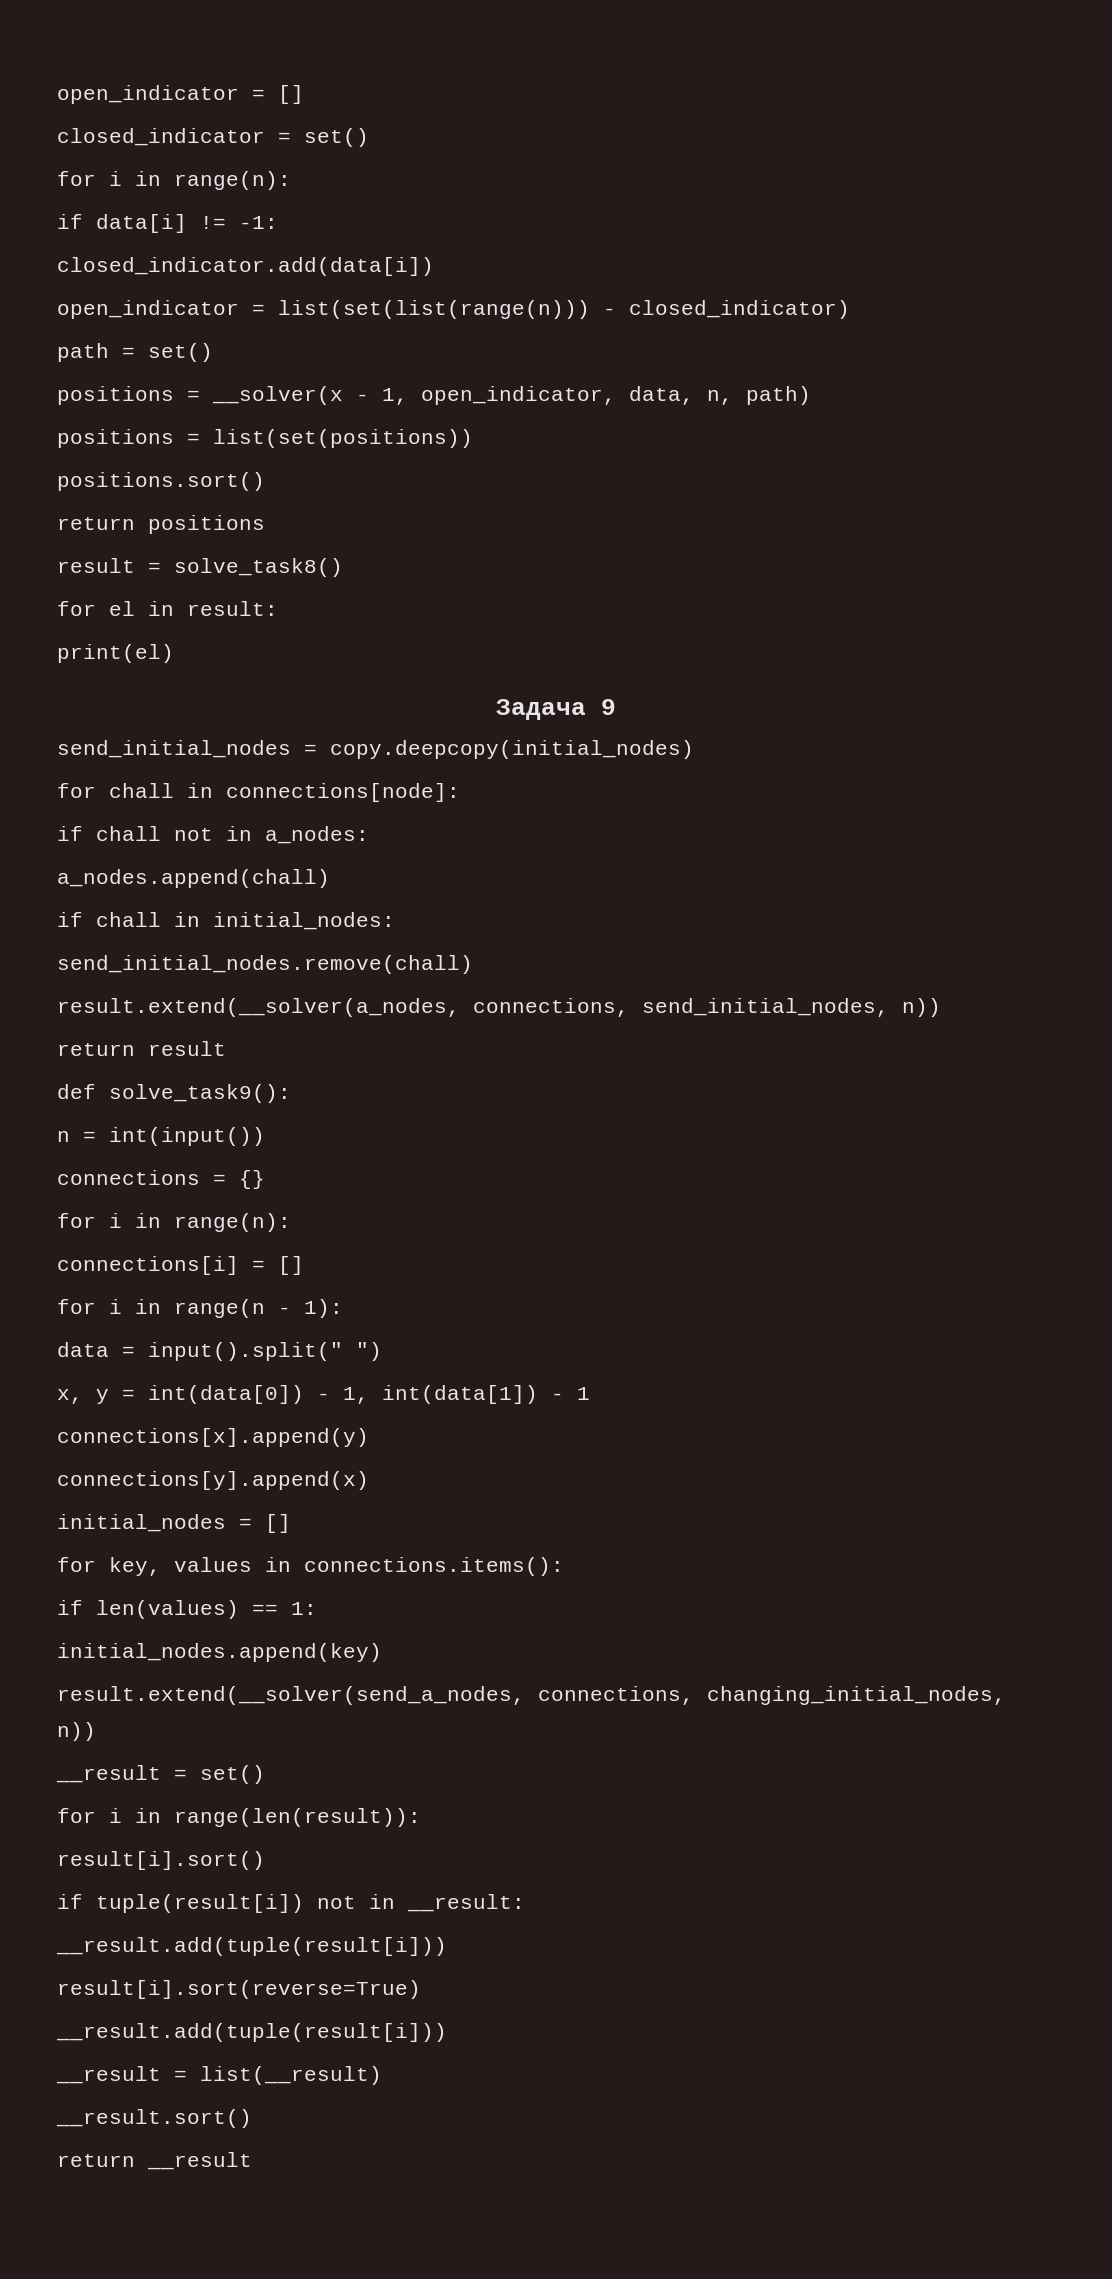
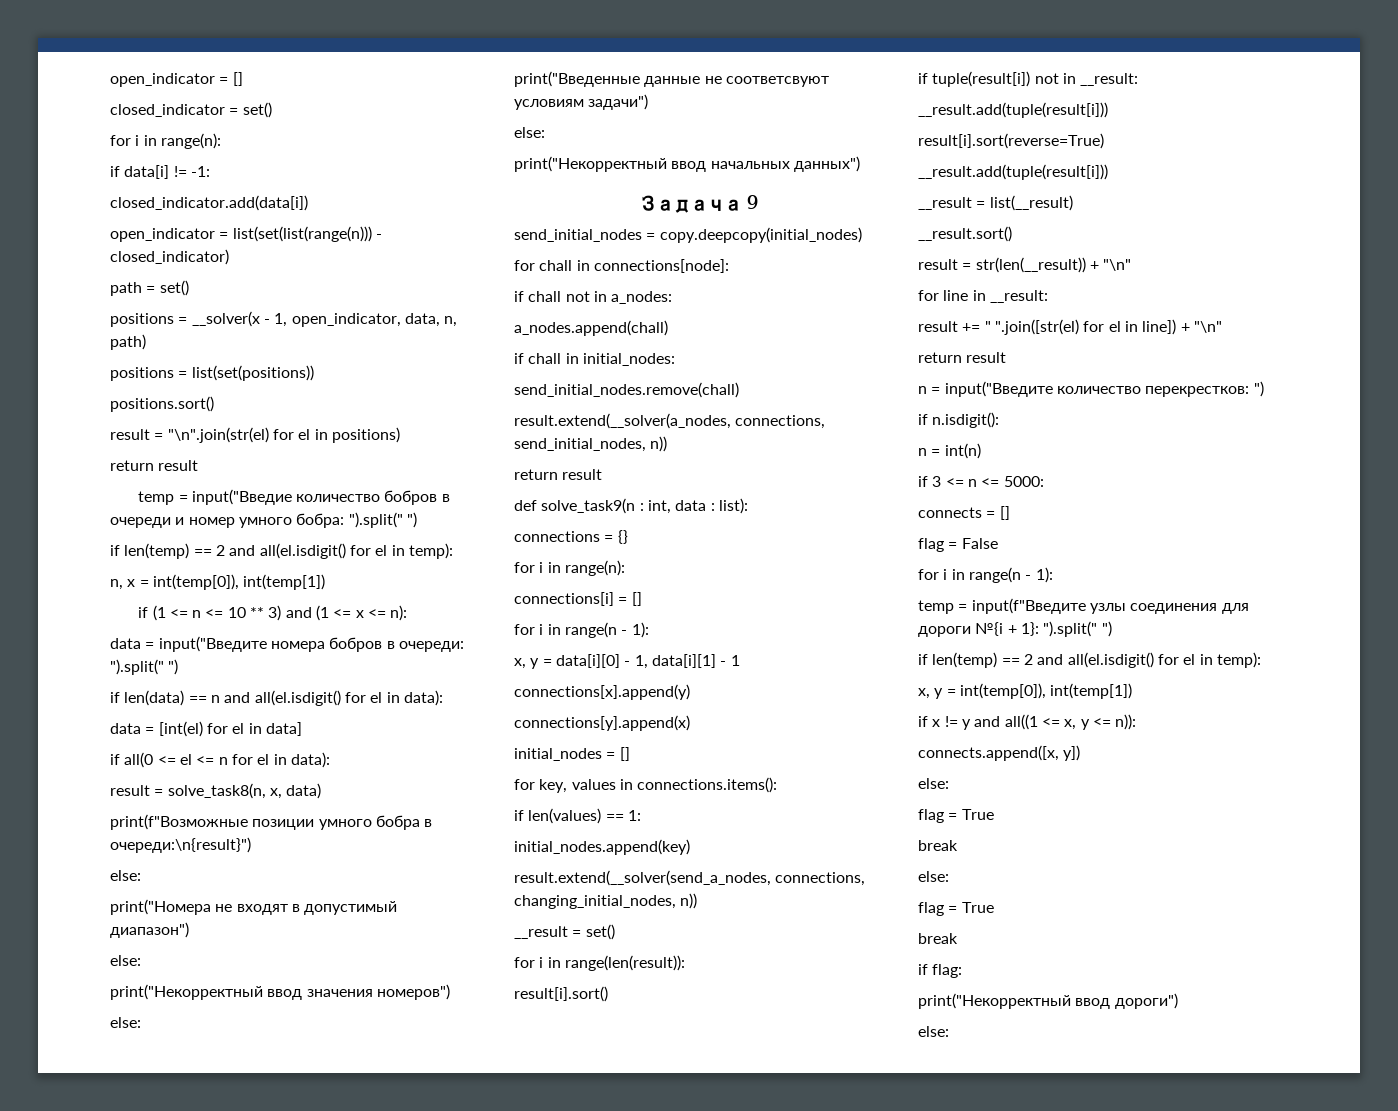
- return positions
- result = solve_task8()
- for el in result:
- print(el)
+ result = "\n".join(str(el) for el in positions)
+ return result
+ temp = input("Введие количество бобров в очереди и номер умного бобра: ").split(" ")
+ if len(temp) == 2 and all(el.isdigit() for el in temp):
+ n, x = int(temp[0]), int(temp[1])
+ if (1 <= n <= 10 ** 3) and (1 <= x <= n):
+ data = input("Введите номера бобров в очереди: ").split(" ")
+ if len(data) == n and all(el.isdigit() for el in data):
+ data = [int(el) for el in data]
+ if all(0 <= el <= n for el in data):
+ result = solve_task8(n, x, data)
+ print(f"Возможные позиции умного бобра в очереди:\n{result}")
+ else:
+ print("Номера не входят в допустимый диапазон")
+ else:
+ print("Некорректный ввод значения номеров")
+ else:
+ print("Введенные данные не соответсвуют условиям задачи")
+ else:
+ print("Некорректный ввод начальных данных")
- def solve_task9():
- n = int(input())
+ def solve_task9(n : int, data : list):
- data = input().split(" ")
- x, y = int(data[0]) - 1, int(data[1]) - 1
+ x, y = data[i][0] - 1, data[i][1] - 1
- return __result
+ result = str(len(__result)) + "\n"
+ for line in __result:
+ result += " ".join([str(el) for el in line]) + "\n"
+ return result
+ n = input("Введите количество перекрестков: ")
+ if n.isdigit():
+ n = int(n)
+ if 3 <= n <= 5000:
+ connects = []
+ flag = False
+ for i in range(n - 1):
+ temp = input(f"Введите узлы соединения для дороги №{i + 1}: ").split(" ")
+ if len(temp) == 2 and all(el.isdigit() for el in temp):
+ x, y = int(temp[0]), int(temp[1])
+ if x != y and all((1 <= x, y <= n)):
+ connects.append([x, y])
+ else:
+ flag = True
+ break
+ else:
+ flag = True
+ break
+ if flag:
+ print("Некорректный ввод дороги")
+ else:

